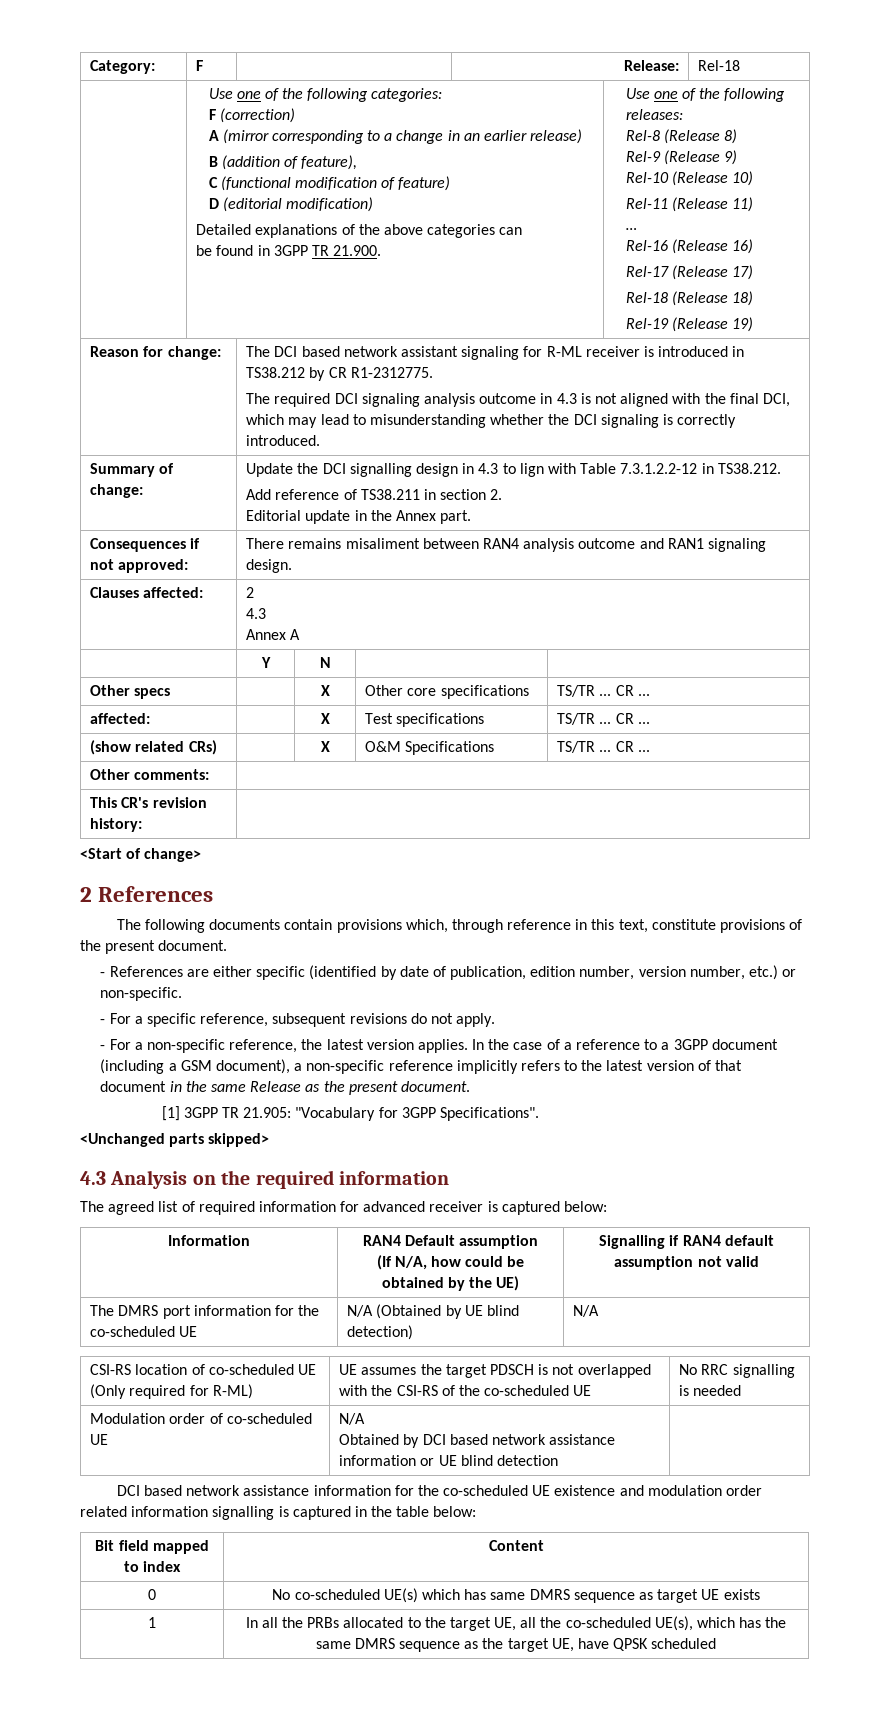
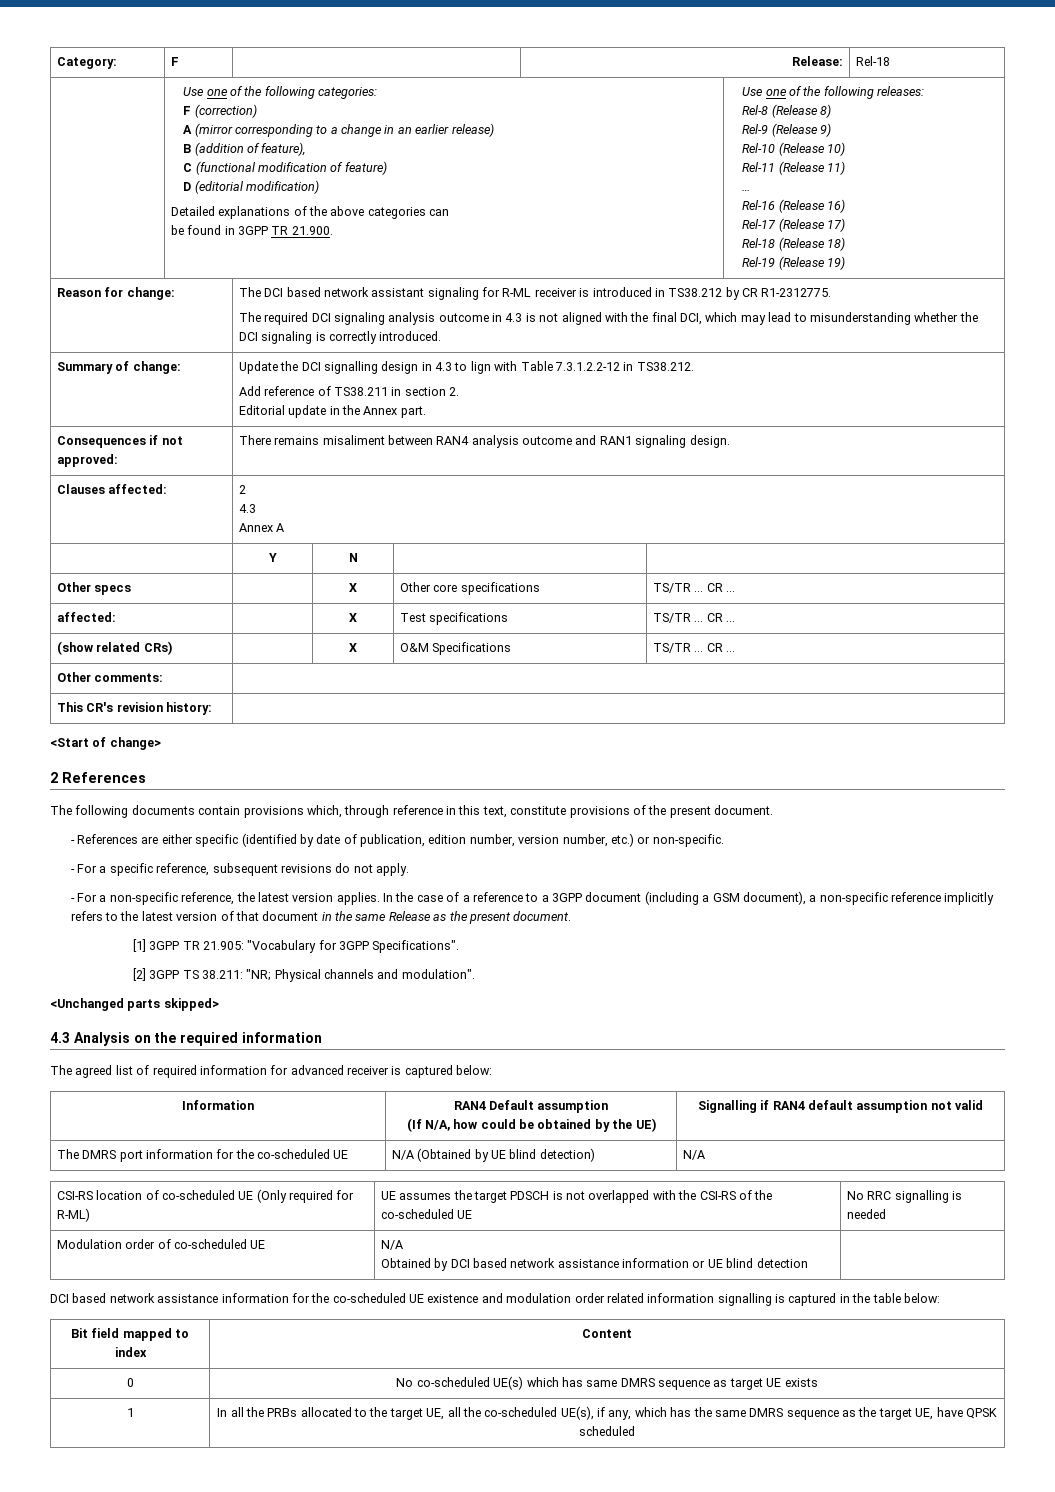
+ [2] 3GPP TS 38.211: "NR; Physical channels and modulation".
- 1 | In all the PRBs allocated to the target UE, all the co-scheduled UE(s), which has the same DMRS sequence as the target UE, have QPSK scheduled
+ 1 | In all the PRBs allocated to the target UE, all the co-scheduled UE(s), if any, which has the same DMRS sequence as the target UE, have QPSK scheduled

